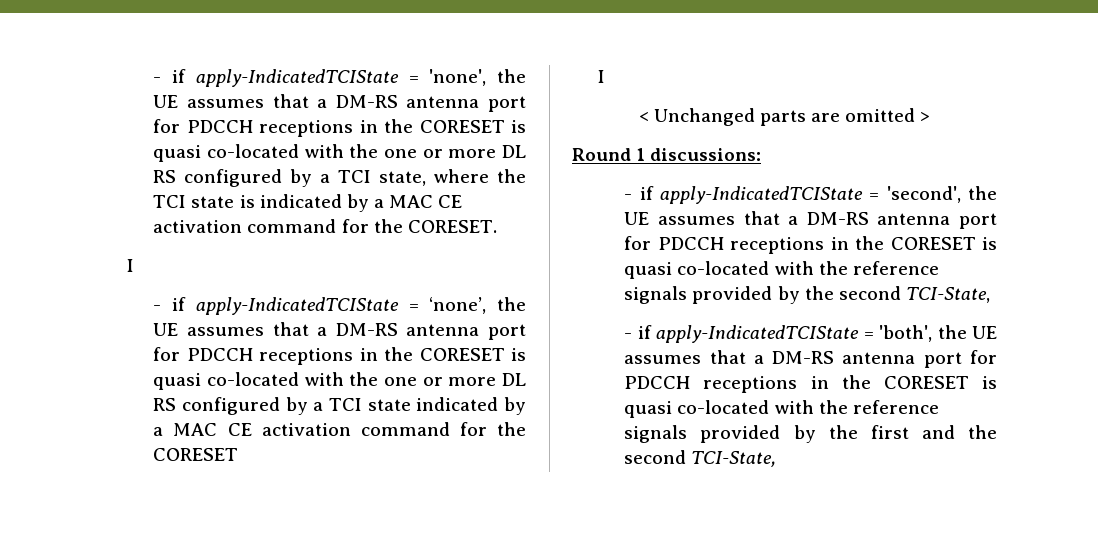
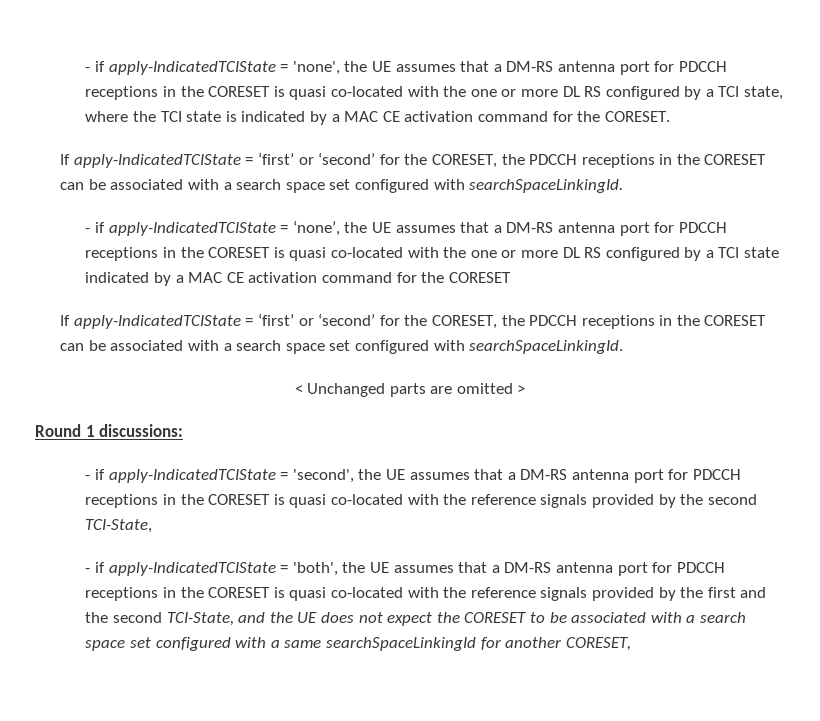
  - if apply-IndicatedTCIState = 'none', the UE assumes that a DM-RS antenna port for PDCCH receptions in the CORESET is quasi co-located with the one or more DL RS configured by a TCI state, where the TCI state is indicated by a MAC CE activation command for the CORESET.
- I
+ If apply-IndicatedTCIState = ‘first’ or ‘second’ for the CORESET, the PDCCH receptions in the CORESET can be associated with a search space set configured with searchSpaceLinkingId.
  - if apply-IndicatedTCIState = ‘none’, the UE assumes that a DM-RS antenna port for PDCCH receptions in the CORESET is quasi co-located with the one or more DL RS configured by a TCI state indicated by a MAC CE activation command for the CORESET
- I
+ If apply-IndicatedTCIState = ‘first’ or ‘second’ for the CORESET, the PDCCH receptions in the CORESET can be associated with a search space set configured with searchSpaceLinkingId.
- - if apply-IndicatedTCIState = 'both', the UE assumes that a DM-RS antenna port for PDCCH receptions in the CORESET is quasi co-located with the reference signals provided by the first and the second TCI-State,
+ - if apply-IndicatedTCIState = 'both', the UE assumes that a DM-RS antenna port for PDCCH receptions in the CORESET is quasi co-located with the reference signals provided by the first and the second TCI-State, and the UE does not expect the CORESET to be associated with a search space set configured with a same searchSpaceLinkingId for another CORESET,

